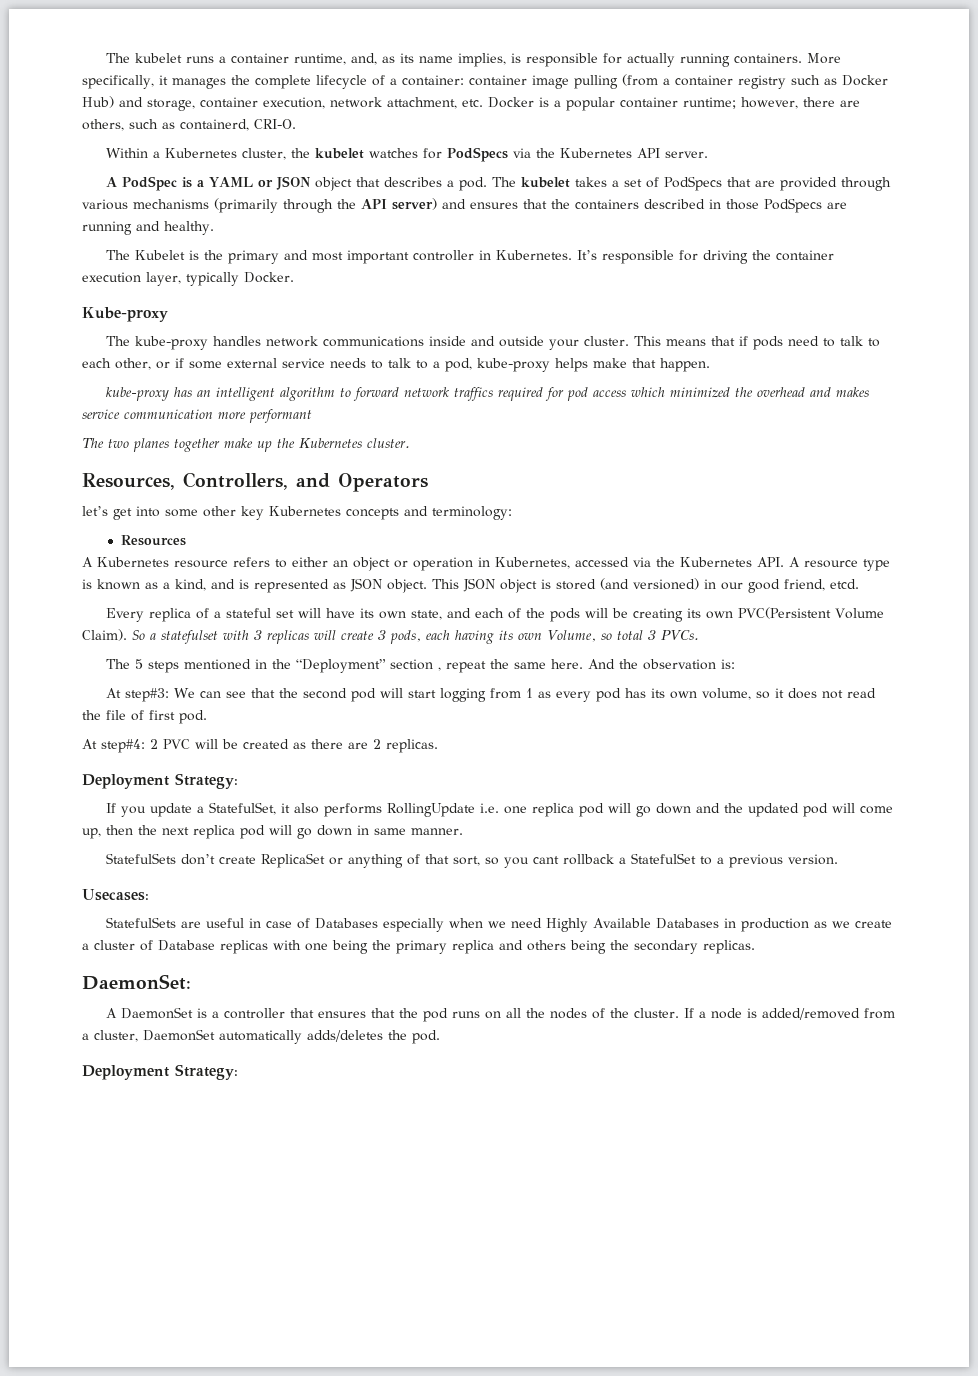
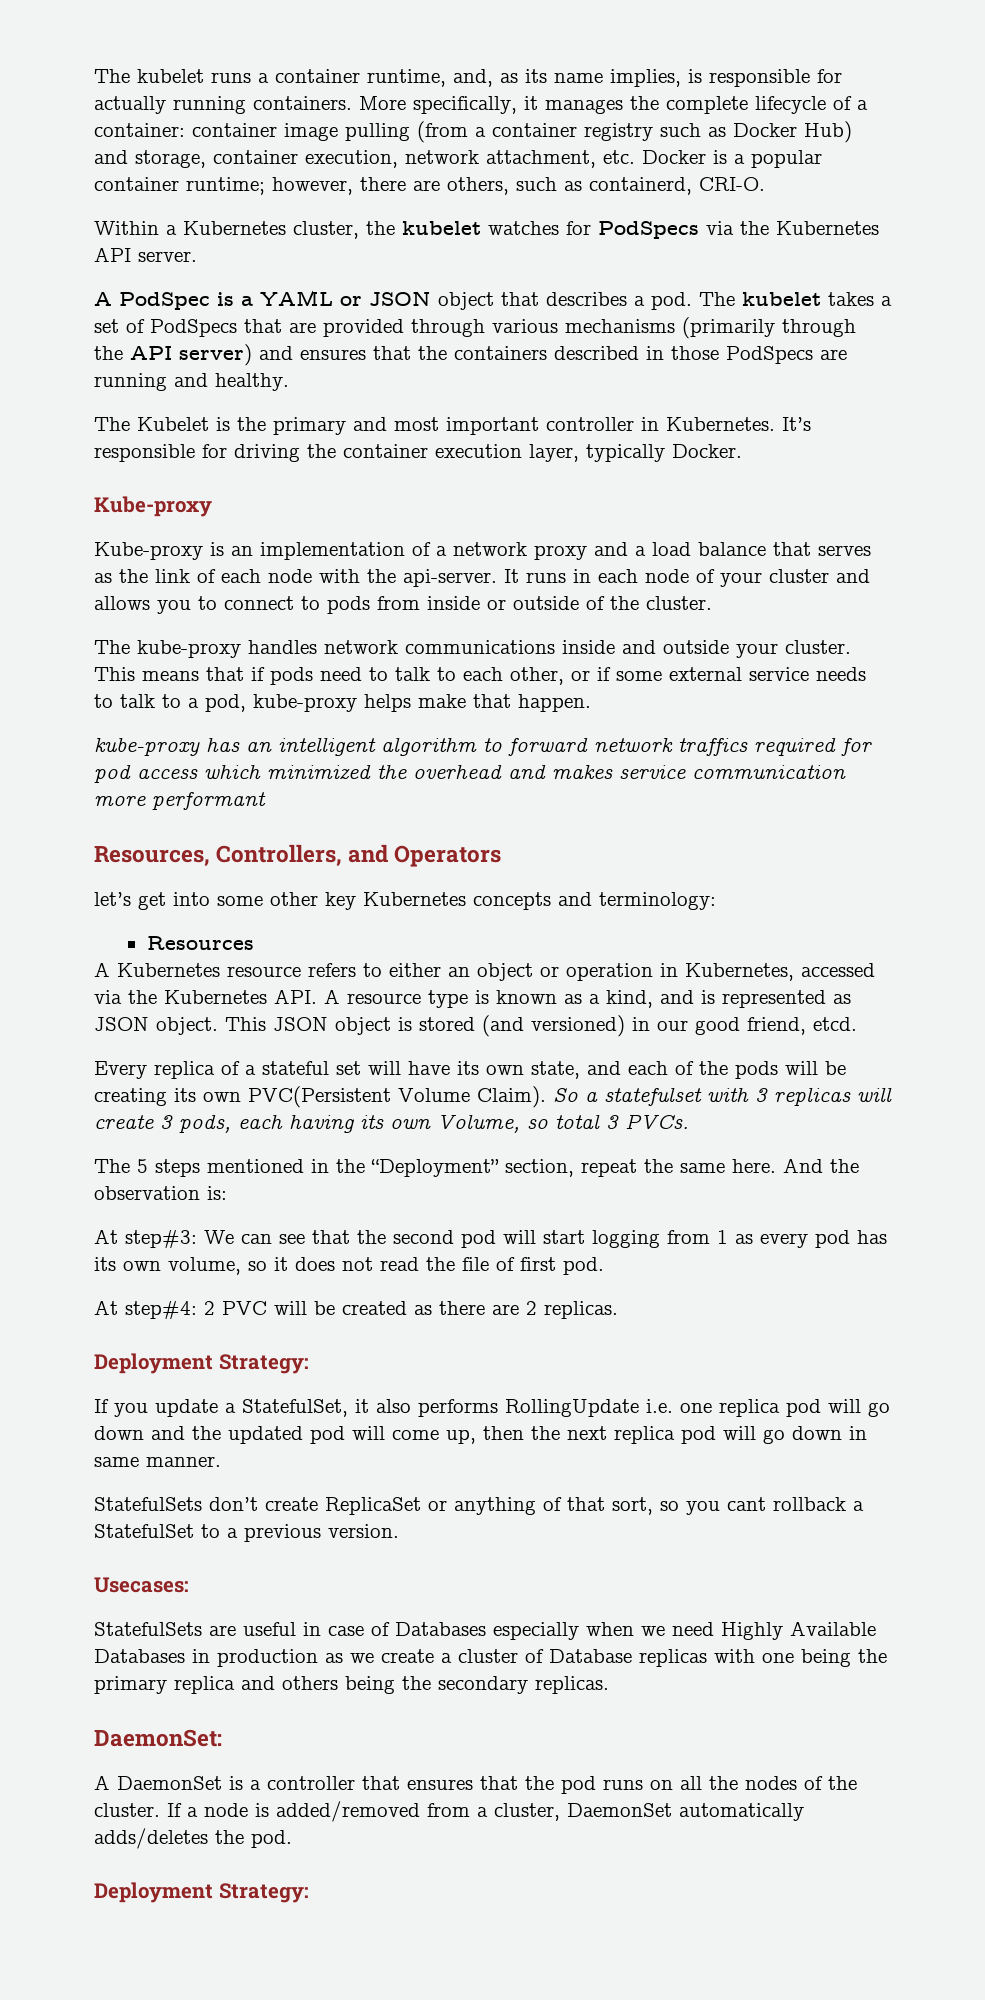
+ Kube-proxy is an implementation of a network proxy and a load balance that serves as the link of each node with the api-server. It runs in each node of your cluster and allows you to connect to pods from inside or outside of the cluster.
- The two planes together make up the Kubernetes cluster.
- The 5 steps mentioned in the “Deployment” section , repeat the same here.
+ The 5 steps mentioned in the “Deployment” section, repeat the same here.

